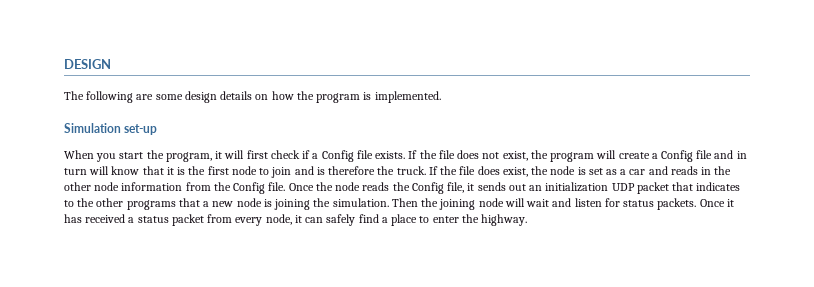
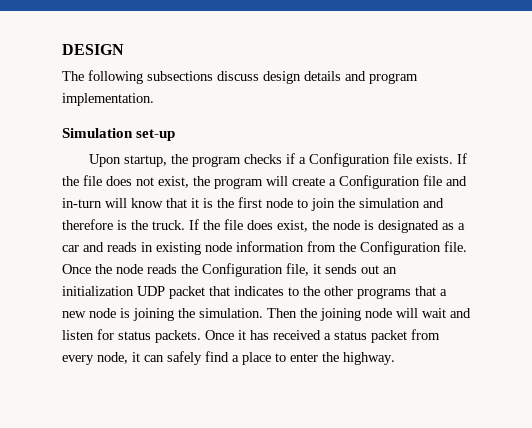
- The following are some design details on how the program is implemented.
+ The following subsections discuss design details and program implementation.
  Simulation set-up
- When you start the program, it will first check if a Config file exists.
+ Upon startup, the program checks if a Configuration file exists.
- If the file does not exist, the program will create a Config file and in turn will know that it is the first node to join and is therefore the truck.
+ If the file does not exist, the program will create a Configuration file and in-turn will know that it is the first node to join the simulation and therefore is the truck.
- If the file does exist, the node is set as a car and reads in the other node information from the Config file.
+ If the file does exist, the node is designated as a car and reads in existing node information from the Configuration file.
- Once the node reads the Config file, it sends out an initialization UDP packet that indicates to the other programs that a new node is joining the simulation.
+ Once the node reads the Configuration file, it sends out an initialization UDP packet that indicates to the other programs that a new node is joining the simulation.

